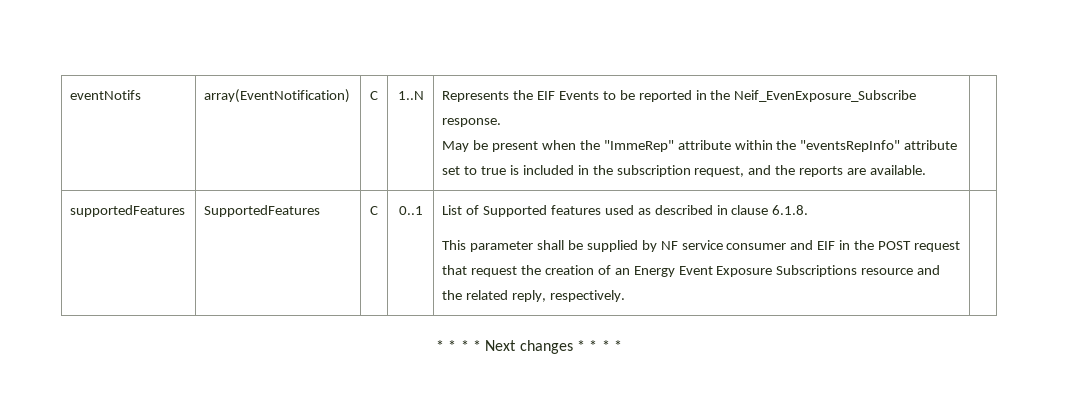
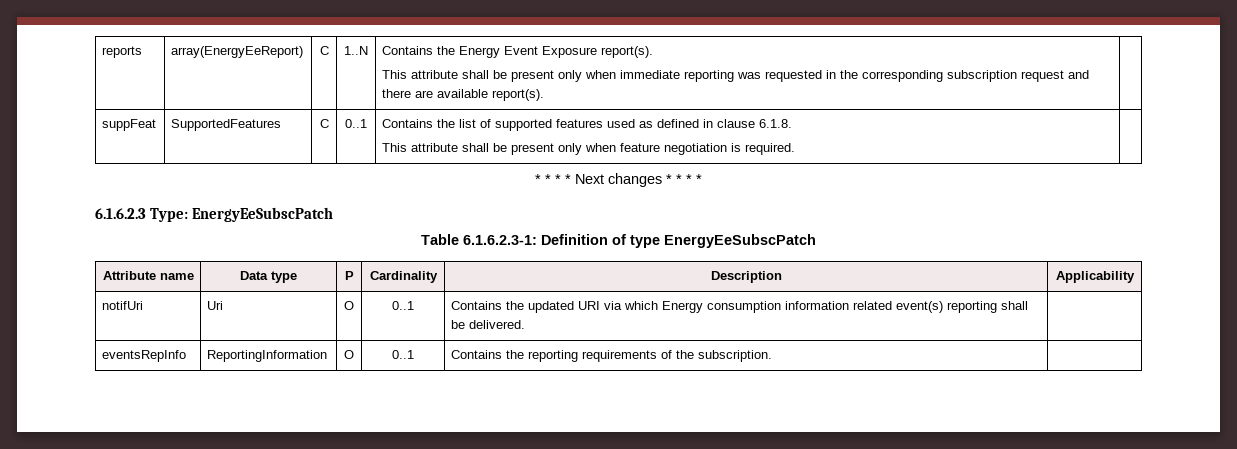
- eventNotifs | array(EventNotification) | C | 1..N | Represents the EIF Events to be reported in the Neif_EvenExposure_Subscribe response.
- May be present when the "ImmeRep" attribute within the "eventsRepInfo" attribute set to true is included in the subscription request, and the reports are available. |
- supportedFeatures | SupportedFeatures | C | 0..1 | List of Supported features used as described in clause 6.1.8.
- This parameter shall be supplied by NF service consumer and EIF in the POST request that request the creation of an Energy Event Exposure Subscriptions resource and the related reply, respectively.
+ reports | array(EnergyEeReport) | C | 1..N | Contains the Energy Event Exposure report(s).
+ This attribute shall be present only when immediate reporting was requested in the corresponding subscription request and there are available report(s). |
+ suppFeat | SupportedFeatures | C | 0..1 | Contains the list of supported features used as defined in clause 6.1.8.
+ This attribute shall be present only when feature negotiation is required. |
+ 6.1.6.2.3 Type: EnergyEeSubscPatch
+ Table 6.1.6.2.3-1: Definition of type EnergyEeSubscPatch
+ Attribute name | Data type | P | Cardinality | Description | Applicability
+ notifUri | Uri | O | 0..1 | Contains the updated URI via which Energy consumption information related event(s) reporting shall be delivered. |
+ eventsRepInfo | ReportingInformation | O | 0..1 | Contains the reporting requirements of the subscription. |

